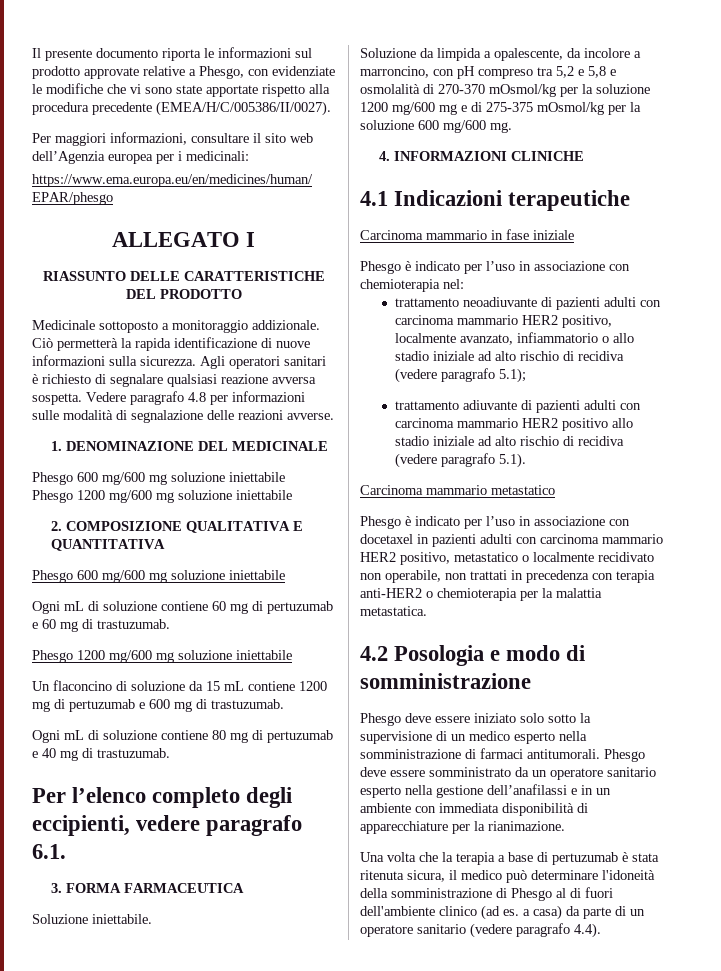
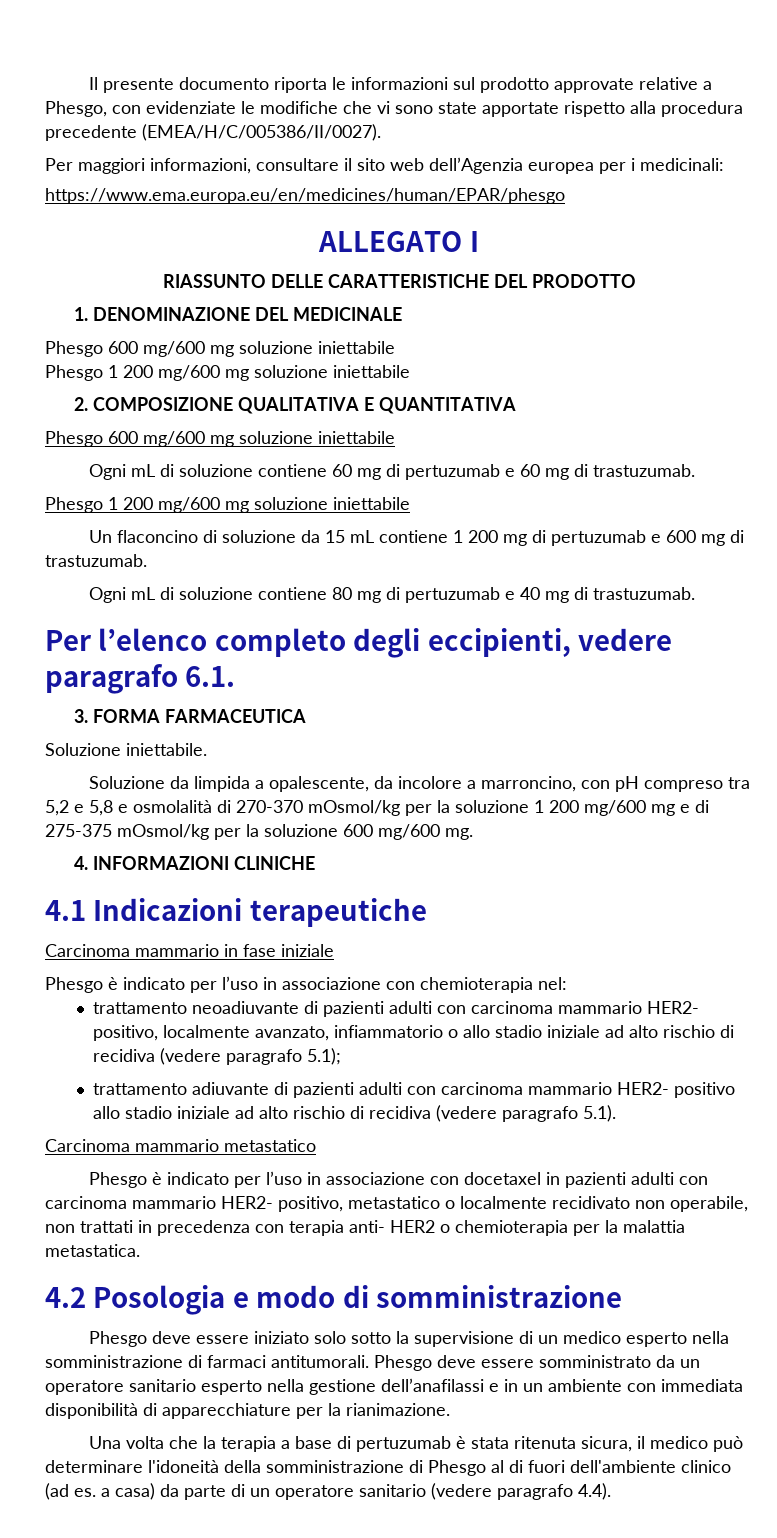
- Medicinale sottoposto a monitoraggio addizionale. Ciò permetterà la rapida identificazione di nuove informazioni sulla sicurezza. Agli operatori sanitari è richiesto di segnalare qualsiasi reazione avversa sospetta. Vedere paragrafo 4.8 per informazioni sulle modalità di segnalazione delle reazioni avverse.
  1. DENOMINAZIONE DEL MEDICINALE
  Phesgo 600 mg/600 mg soluzione iniettabile
- Phesgo 1200 mg/600 mg soluzione iniettabile
+ Phesgo 1 200 mg/600 mg soluzione iniettabile
  Ogni mL di soluzione contiene 60 mg di pertuzumab e 60 mg di trastuzumab.
- Phesgo 1200 mg/600 mg soluzione iniettabile
+ Phesgo 1 200 mg/600 mg soluzione iniettabile
- Un flaconcino di soluzione da 15 mL contiene 1200 mg di pertuzumab e 600 mg di trastuzumab.
+ Un flaconcino di soluzione da 15 mL contiene 1 200 mg di pertuzumab e 600 mg di trastuzumab.
- Soluzione da limpida a opalescente, da incolore a marroncino, con pH compreso tra 5,2 e 5,8 e osmolalità di 270-370 mOsmol/kg per la soluzione 1200 mg/600 mg e di 275-375 mOsmol/kg per la soluzione 600 mg/600 mg.
+ Soluzione da limpida a opalescente, da incolore a marroncino, con pH compreso tra 5,2 e 5,8 e osmolalità di 270-370 mOsmol/kg per la soluzione 1 200 mg/600 mg e di 275-375 mOsmol/kg per la soluzione 600 mg/600 mg.
- trattamento neoadiuvante di pazienti adulti con carcinoma mammario HER2 positivo, localmente avanzato, infiammatorio o allo stadio iniziale ad alto rischio di recidiva (vedere paragrafo 5.1);
+ trattamento neoadiuvante di pazienti adulti con carcinoma mammario HER2- positivo, localmente avanzato, infiammatorio o allo stadio iniziale ad alto rischio di recidiva (vedere paragrafo 5.1);
- trattamento adiuvante di pazienti adulti con carcinoma mammario HER2 positivo allo stadio iniziale ad alto rischio di recidiva (vedere paragrafo 5.1).
+ trattamento adiuvante di pazienti adulti con carcinoma mammario HER2- positivo allo stadio iniziale ad alto rischio di recidiva (vedere paragrafo 5.1).
- Phesgo è indicato per l’uso in associazione con docetaxel in pazienti adulti con carcinoma mammario HER2 positivo, metastatico o localmente recidivato non operabile, non trattati in precedenza con terapia anti-HER2 o chemioterapia per la malattia metastatica.
+ Phesgo è indicato per l’uso in associazione con docetaxel in pazienti adulti con carcinoma mammario HER2- positivo, metastatico o localmente recidivato non operabile, non trattati in precedenza con terapia anti- HER2 o chemioterapia per la malattia metastatica.

